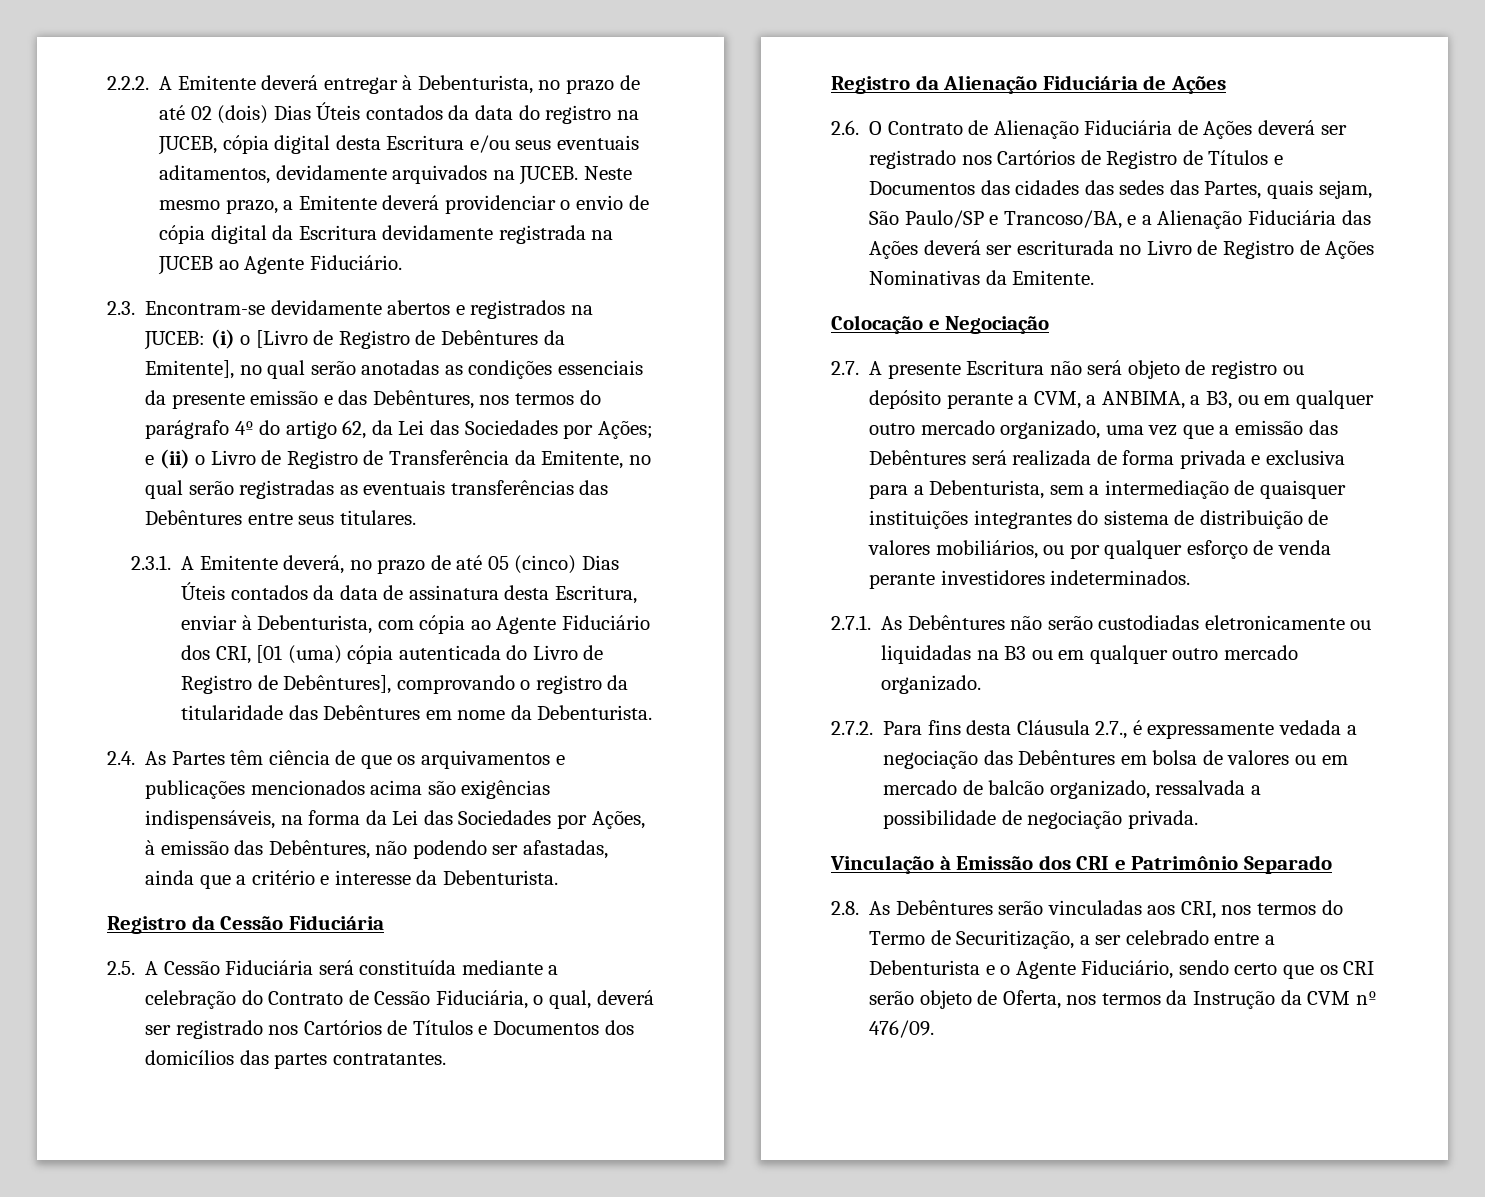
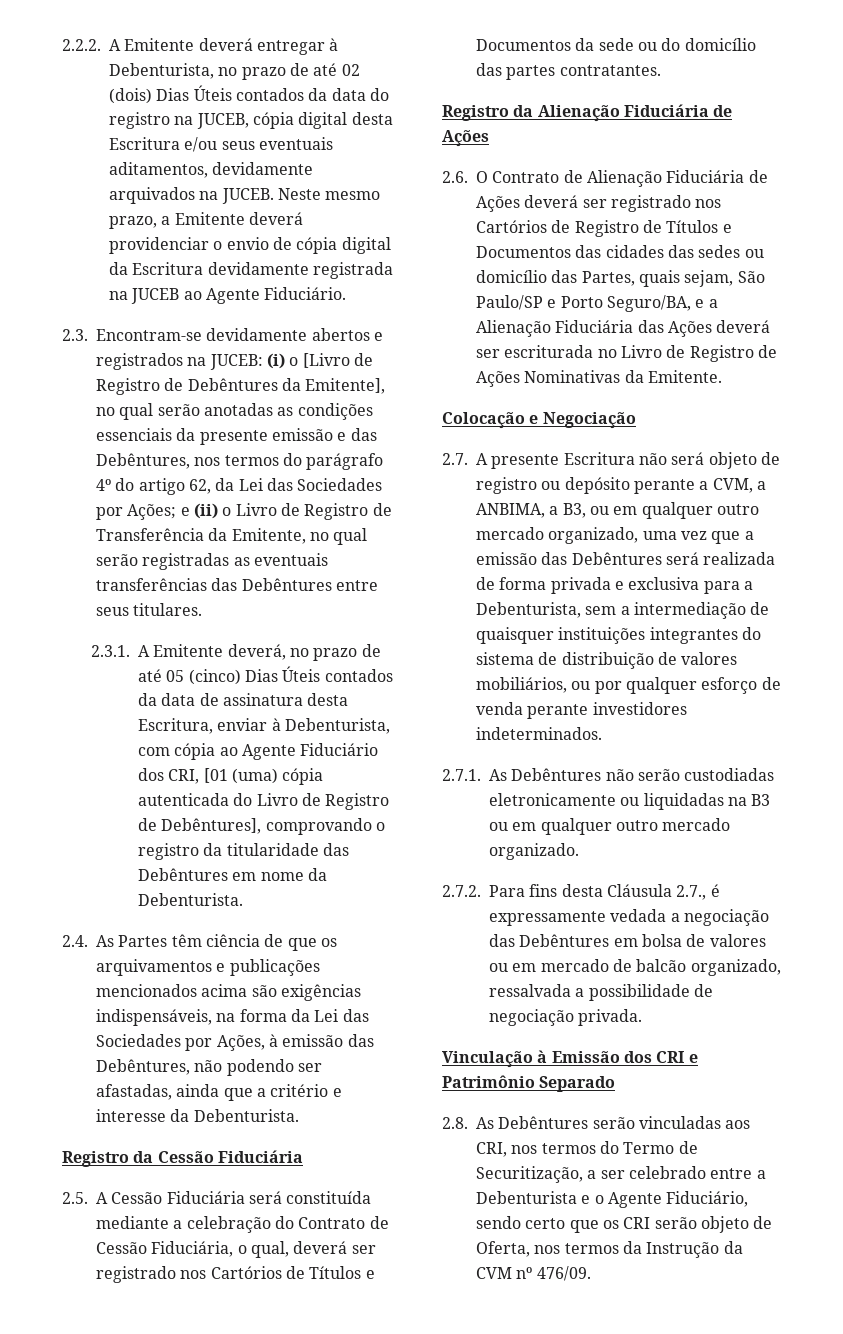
- 2.5. A Cessão Fiduciária será constituída mediante a celebração do Contrato de Cessão Fiduciária, o qual, deverá ser registrado nos Cartórios de Títulos e Documentos dos domicílios das partes contratantes.
+ 2.5. A Cessão Fiduciária será constituída mediante a celebração do Contrato de Cessão Fiduciária, o qual, deverá ser registrado nos Cartórios de Títulos e Documentos da sede ou do domicílio das partes contratantes.
- 2.6. O Contrato de Alienação Fiduciária de Ações deverá ser registrado nos Cartórios de Registro de Títulos e Documentos das cidades das sedes das Partes, quais sejam, São Paulo/SP e Trancoso/BA, e a Alienação Fiduciária das Ações deverá ser escriturada no Livro de Registro de Ações Nominativas da Emitente.
+ 2.6. O Contrato de Alienação Fiduciária de Ações deverá ser registrado nos Cartórios de Registro de Títulos e Documentos das cidades das sedes ou domicílio das Partes, quais sejam, São Paulo/SP e Porto Seguro/BA, e a Alienação Fiduciária das Ações deverá ser escriturada no Livro de Registro de Ações Nominativas da Emitente.

